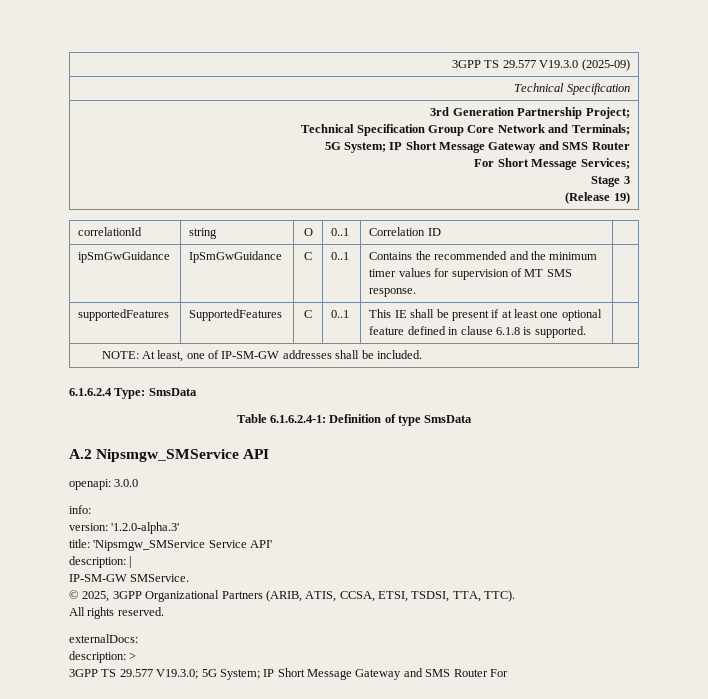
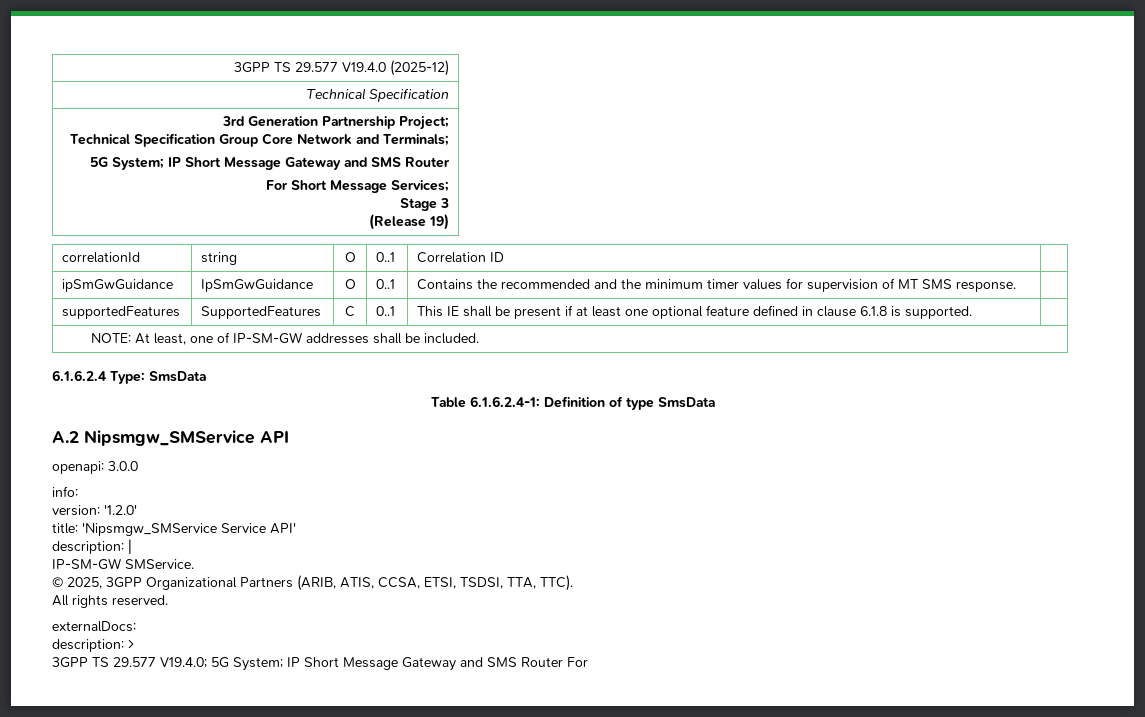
- 3GPP TS 29.577 V19.3.0 (2025-09)
+ 3GPP TS 29.577 V19.4.0 (2025-12)
- ipSmGwGuidance | IpSmGwGuidance | C | 0..1 | Contains the recommended and the minimum timer values for supervision of MT SMS response. |
+ ipSmGwGuidance | IpSmGwGuidance | O | 0..1 | Contains the recommended and the minimum timer values for supervision of MT SMS response. |
- version: '1.2.0-alpha.3'
+ version: '1.2.0'
- 3GPP TS 29.577 V19.3.0; 5G System; IP Short Message Gateway and SMS Router For
+ 3GPP TS 29.577 V19.4.0; 5G System; IP Short Message Gateway and SMS Router For

